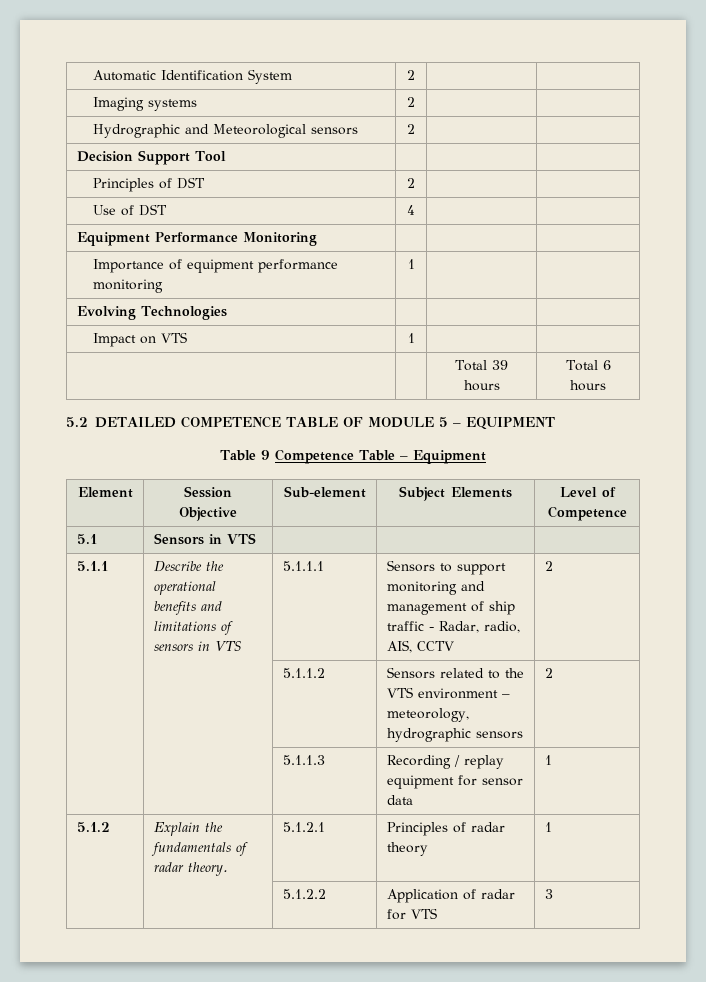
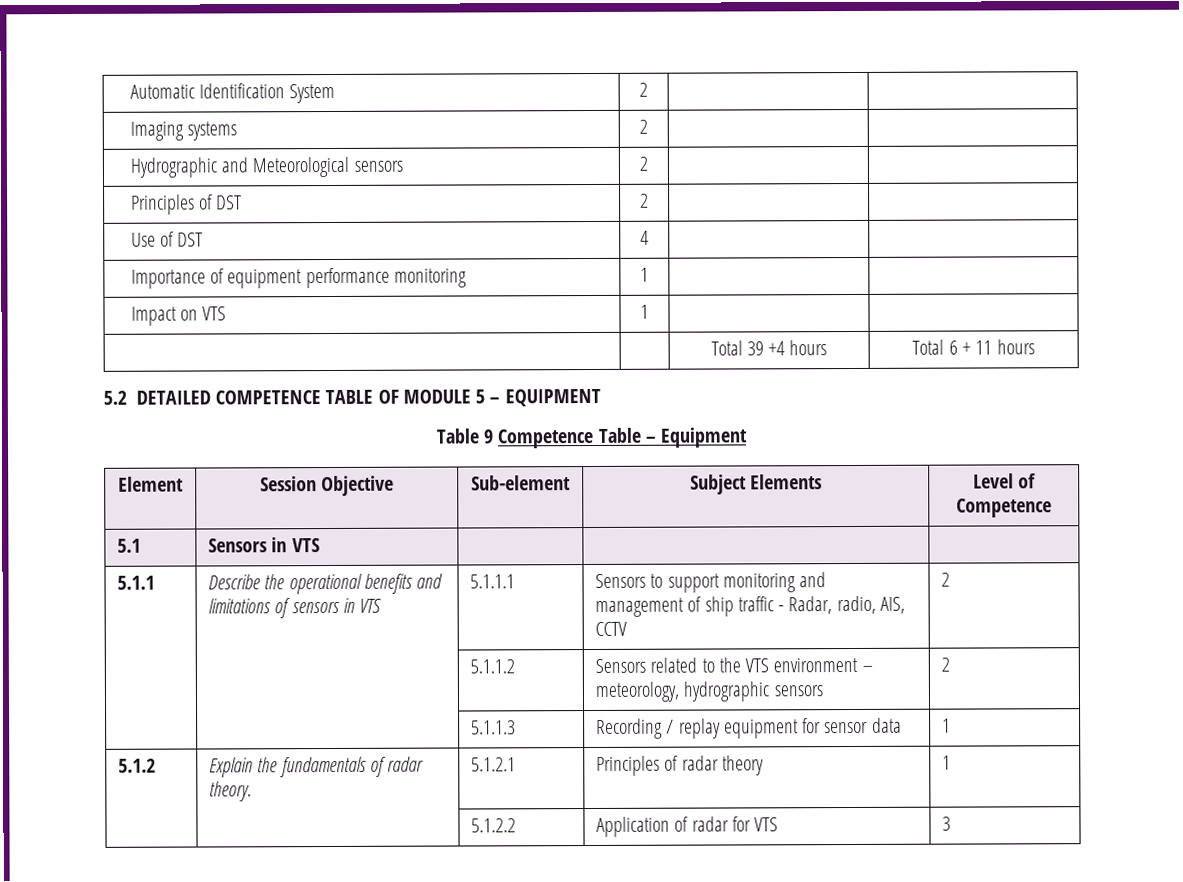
- Decision Support Tool | | |
- Equipment Performance Monitoring | | |
- Evolving Technologies | | |
- | | Total 39 hours | Total 6 hours
+ | | Total 39 +4 hours | Total 6 + 11 hours

